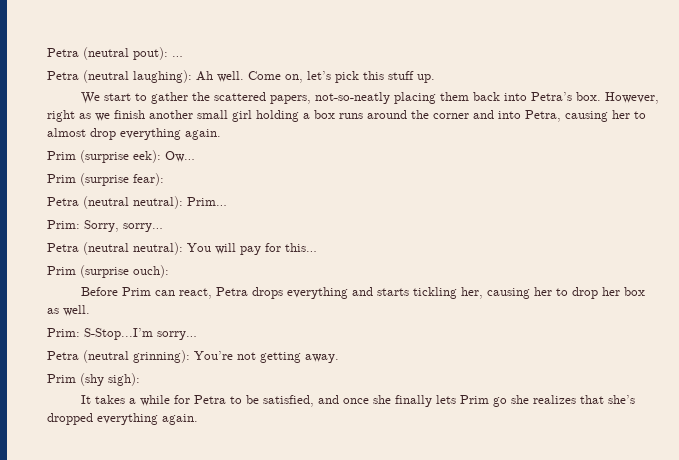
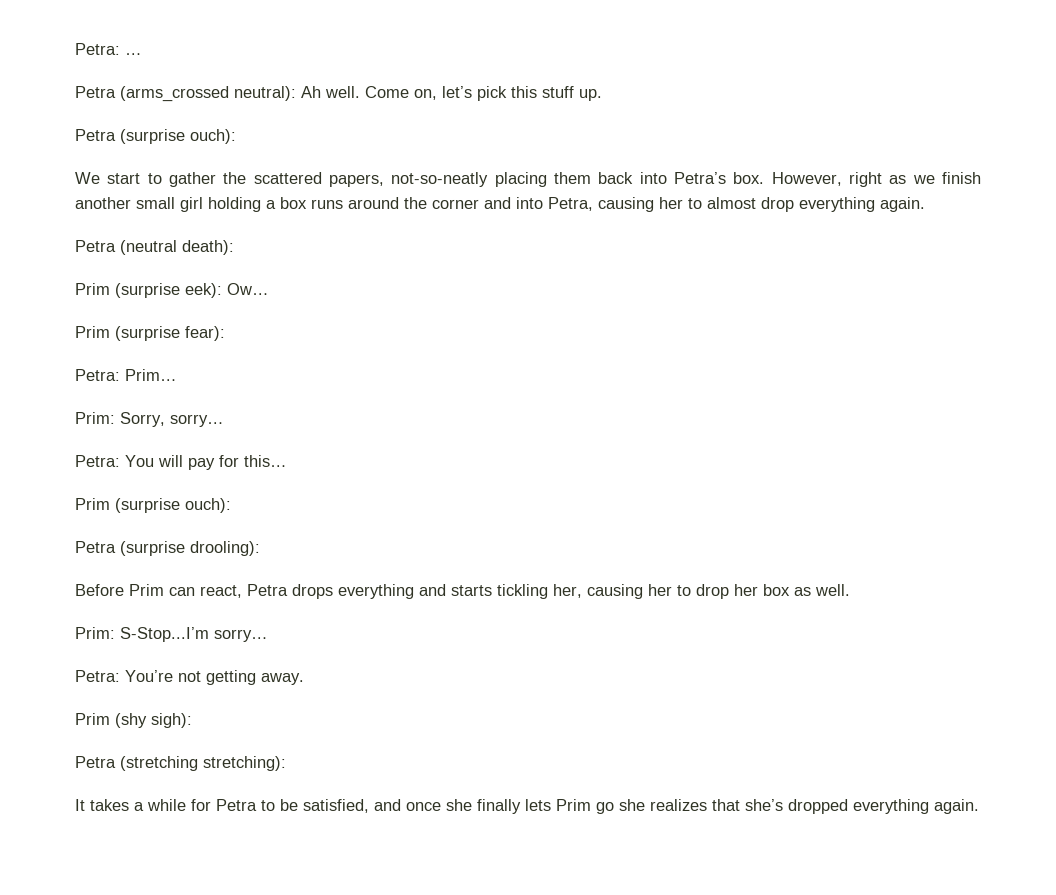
- Petra (neutral pout): …
+ Petra: …
- Petra (neutral laughing): Ah well.
+ Petra (arms_crossed neutral): Ah well.
+ Petra (surprise ouch):
+ Petra (neutral death):
- Petra (neutral neutral): Prim…
+ Petra: Prim…
- Petra (neutral neutral): You will pay for this…
+ Petra: You will pay for this…
+ Petra (surprise drooling):
- Petra (neutral grinning): You’re not getting away.
+ Petra: You’re not getting away.
+ Petra (stretching stretching):

